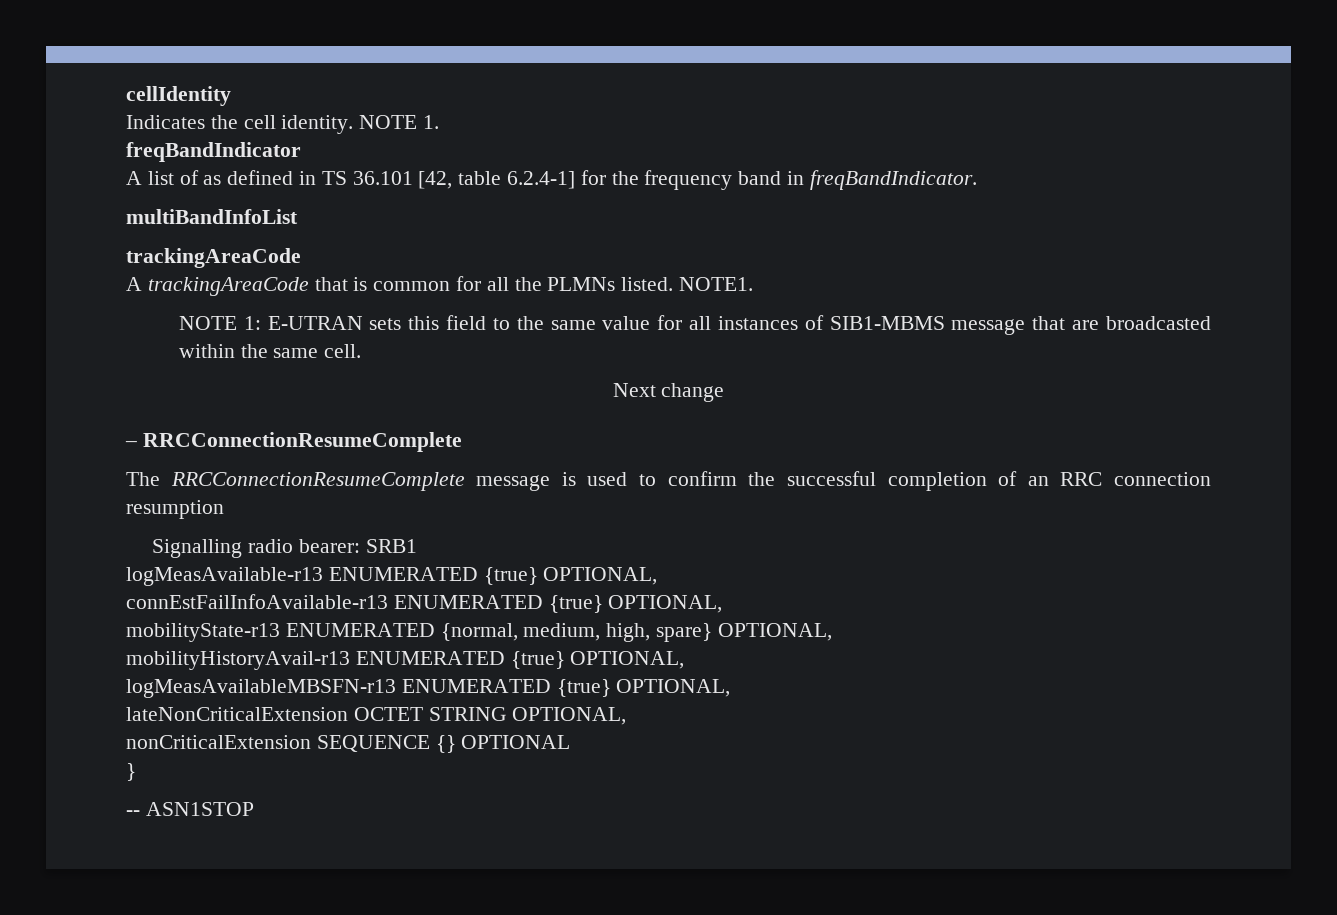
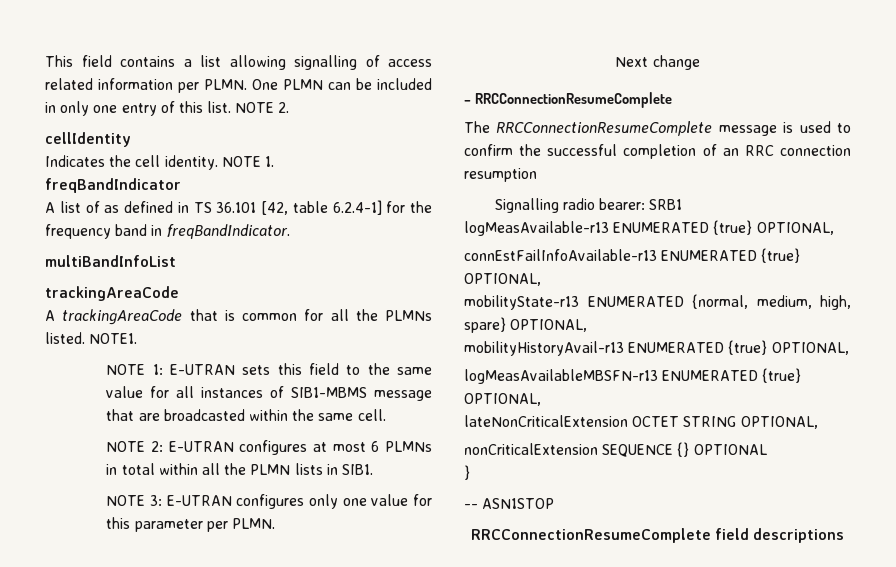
+ This field contains a list allowing signalling of access related information per PLMN. One PLMN can be included in only one entry of this list. NOTE 2.
+ NOTE 2: E-UTRAN configures at most 6 PLMNs in total within all the PLMN lists in SIB1.
+ NOTE 3: E-UTRAN configures only one value for this parameter per PLMN.
+ RRCConnectionResumeComplete field descriptions

